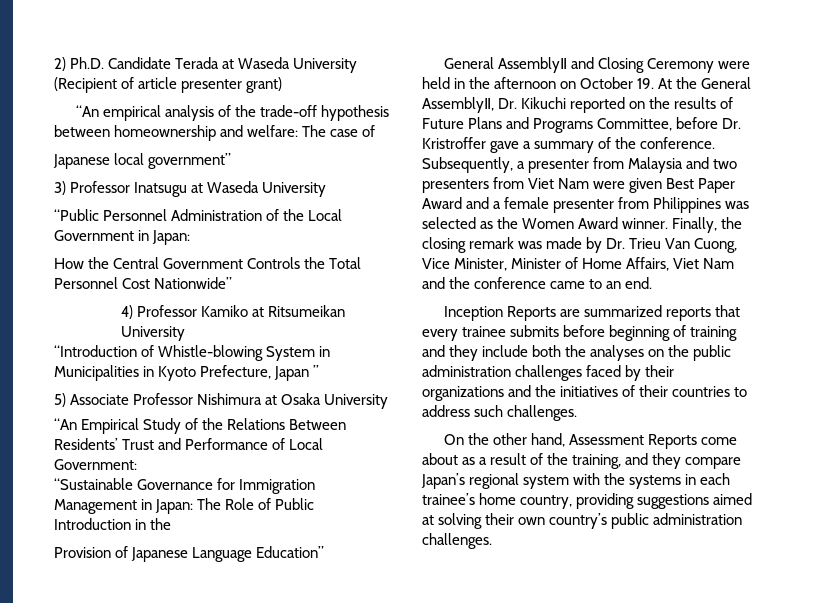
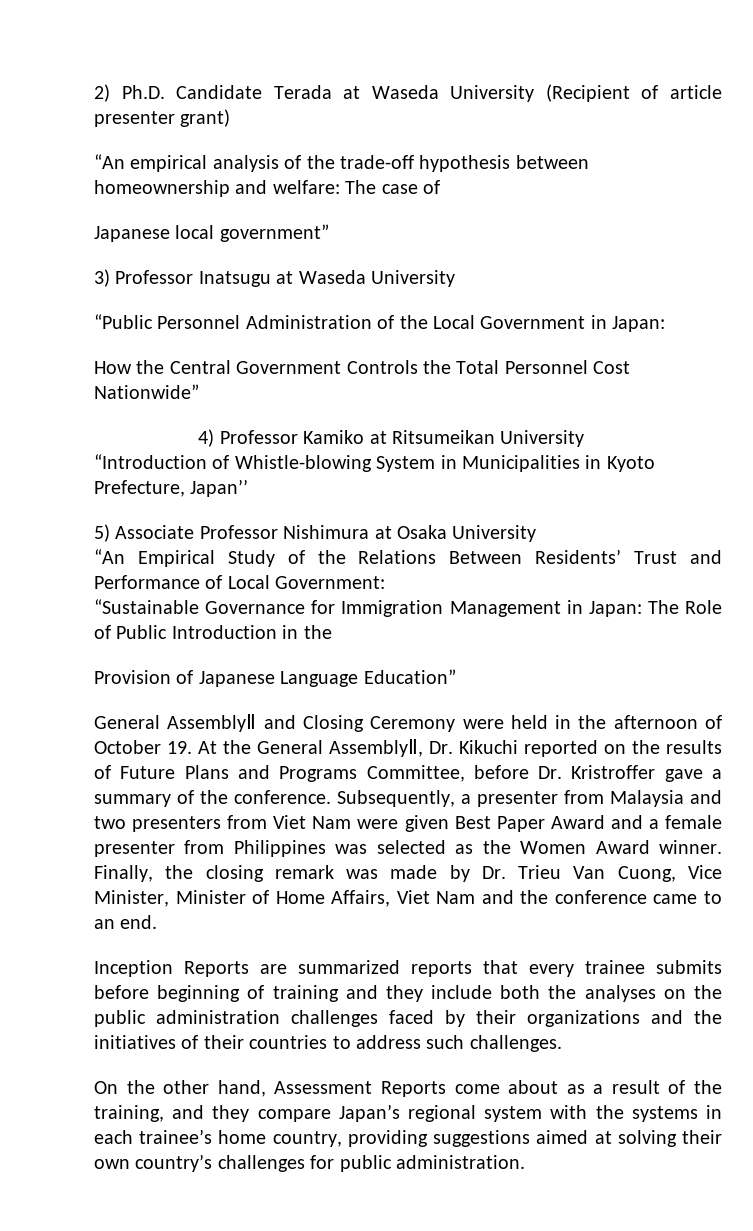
- “Introduction of Whistle-blowing System in Municipalities in Kyoto Prefecture, Japan ’’
+ “Introduction of Whistle-blowing System in Municipalities in Kyoto Prefecture, Japan’’
- General AssemblyⅡ and Closing Ceremony were held in the afternoon on October 19. At the General AssemblyⅡ, Dr. Kikuchi reported on the results of Future Plans and Programs Committee, before Dr. Kristroffer gave a summary of the conference.
+ General AssemblyⅡ and Closing Ceremony were held in the afternoon of October 19. At the General AssemblyⅡ, Dr. Kikuchi reported on the results of Future Plans and Programs Committee, before Dr. Kristroffer gave a summary of the conference.
- On the other hand, Assessment Reports come about as a result of the training, and they compare Japan’s regional system with the systems in each trainee’s home country, providing suggestions aimed at solving their own country’s public administration challenges.
+ On the other hand, Assessment Reports come about as a result of the training, and they compare Japan’s regional system with the systems in each trainee’s home country, providing suggestions aimed at solving their own country’s challenges for public administration.

